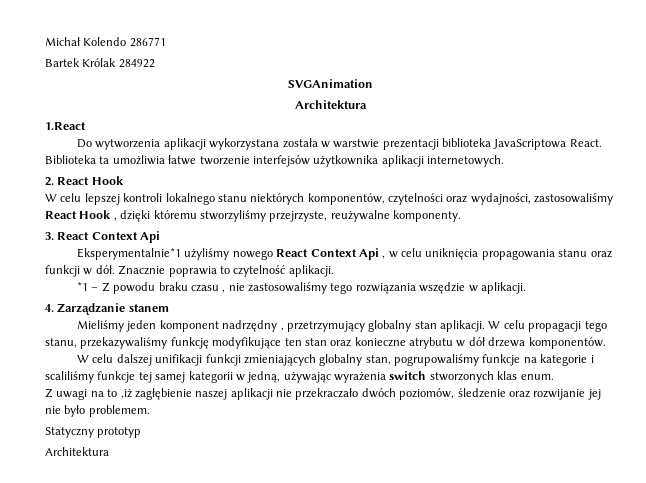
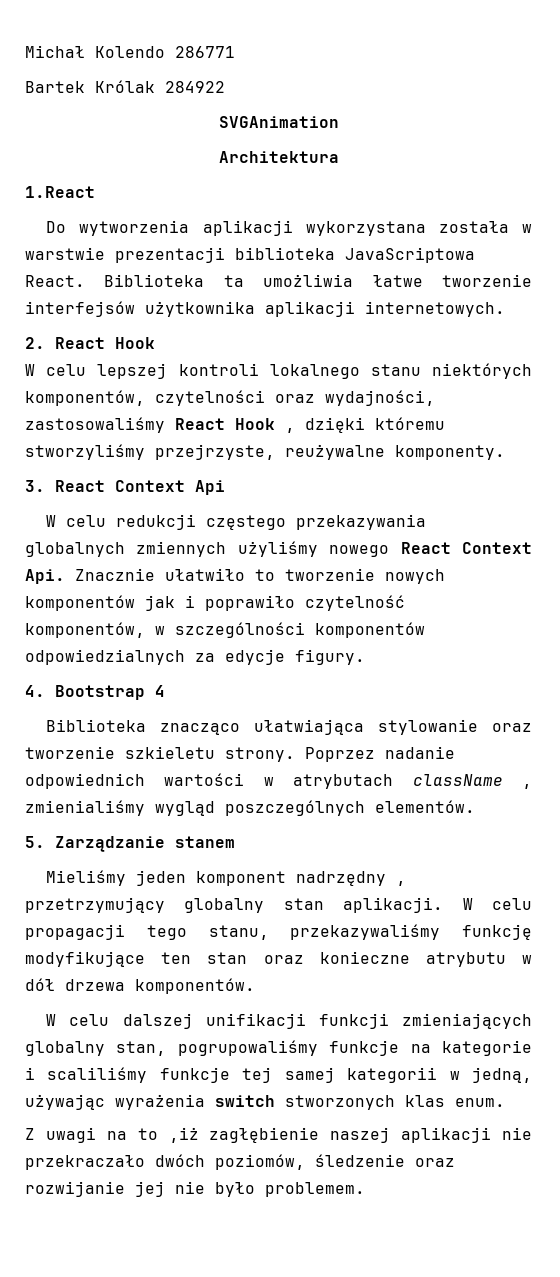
- Eksperymentalnie*1 użyliśmy nowego React Context Api , w celu uniknięcia propagowania stanu oraz funkcji w dół. Znacznie poprawia to czytelność aplikacji.
- *1 – Z powodu braku czasu , nie zastosowaliśmy tego rozwiązania wszędzie w aplikacji.
- 4. Zarządzanie stanem
+ W celu redukcji częstego przekazywania globalnych zmiennych użyliśmy nowego React Context Api. Znacznie ułatwiło to tworzenie nowych komponentów jak i poprawiło czytelność komponentów, w szczególności komponentów odpowiedzialnych za edycje figury.
+ 4. Bootstrap 4
+ Biblioteka znacząco ułatwiająca stylowanie oraz tworzenie szkieletu strony. Poprzez nadanie odpowiednich wartości w atrybutach className , zmienialiśmy wygląd poszczególnych elementów.
+ 5. Zarządzanie stanem
- Statyczny prototyp
- Architektura

